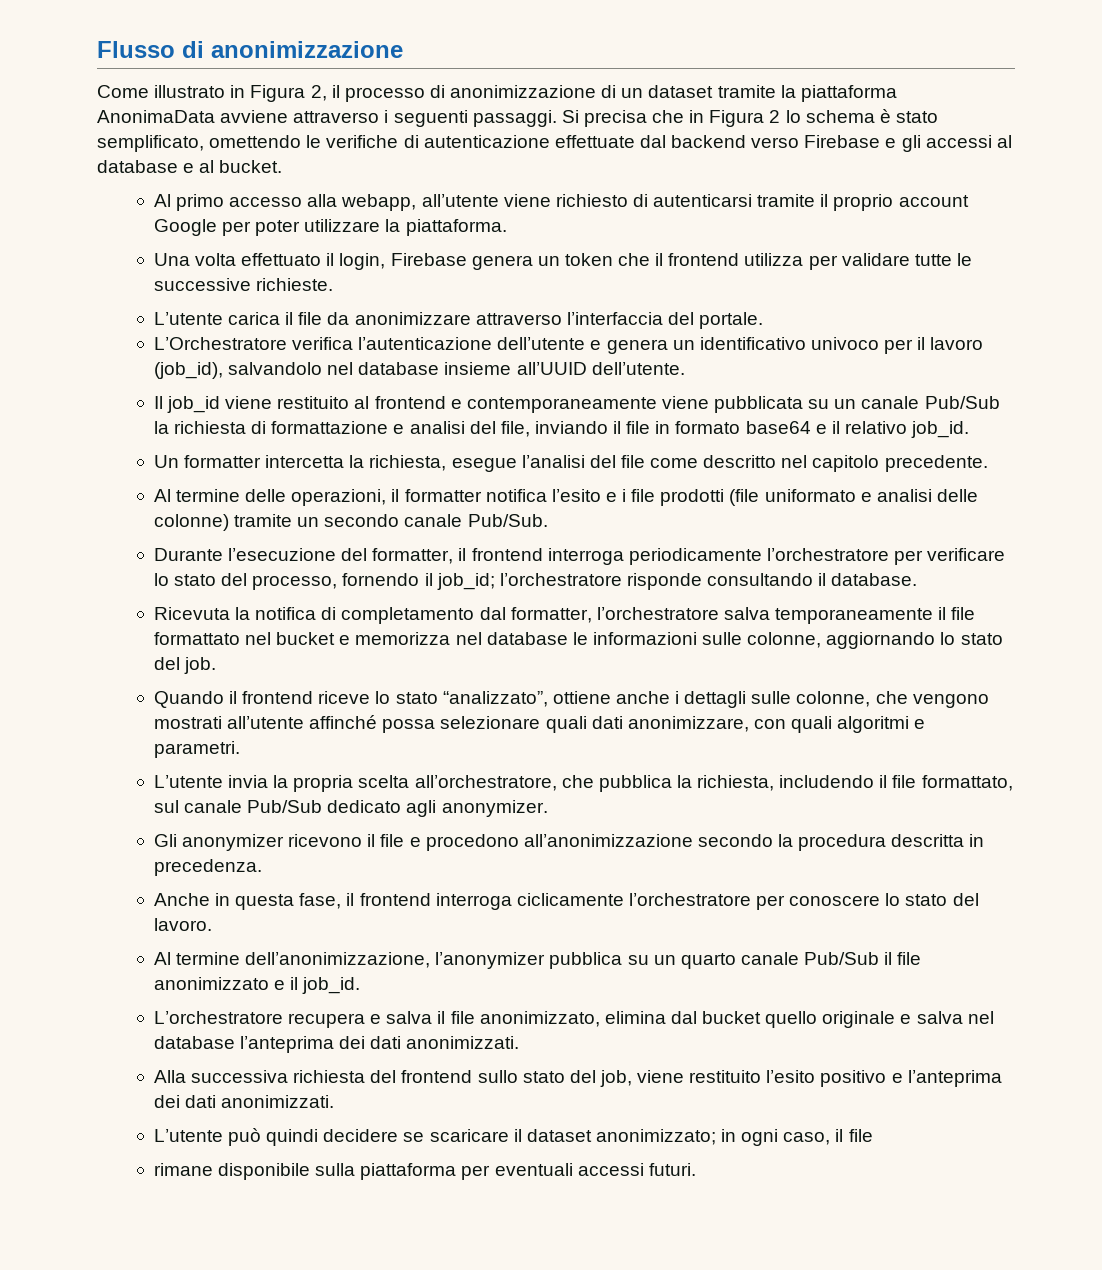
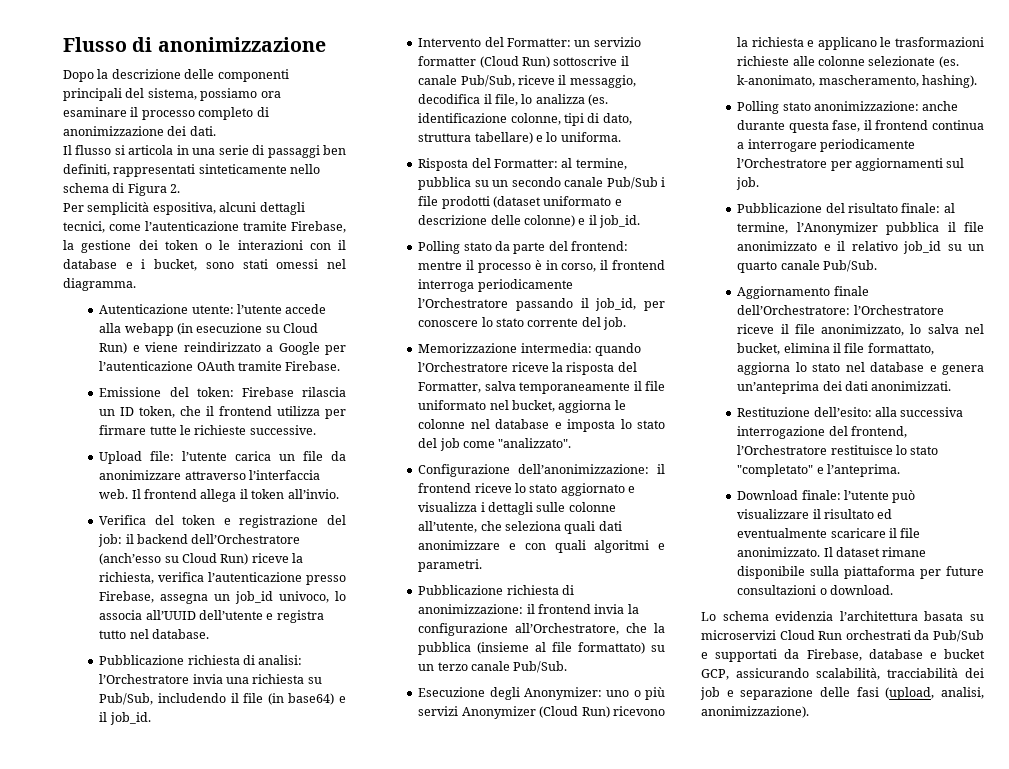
- Come illustrato in Figura 2, il processo di anonimizzazione di un dataset tramite la piattaforma AnonimaData avviene attraverso i seguenti passaggi. Si precisa che in Figura 2 lo schema è stato semplificato, omettendo le verifiche di autenticazione effettuate dal backend verso Firebase e gli accessi al database e al bucket.
- Al primo accesso alla webapp, all’utente viene richiesto di autenticarsi tramite il proprio account Google per poter utilizzare la piattaforma.
- Una volta effettuato il login, Firebase genera un token che il frontend utilizza per validare tutte le successive richieste.
- L’utente carica il file da anonimizzare attraverso l’interfaccia del portale.
- L’Orchestratore verifica l’autenticazione dell’utente e genera un identificativo univoco per il lavoro (job_id), salvandolo nel database insieme all’UUID dell’utente.
- Il job_id viene restituito al frontend e contemporaneamente viene pubblicata su un canale Pub/Sub la richiesta di formattazione e analisi del file, inviando il file in formato base64 e il relativo job_id.
- Un formatter intercetta la richiesta, esegue l’analisi del file come descritto nel capitolo precedente.
- Al termine delle operazioni, il formatter notifica l’esito e i file prodotti (file uniformato e analisi delle colonne) tramite un secondo canale Pub/Sub.
- Durante l’esecuzione del formatter, il frontend interroga periodicamente l’orchestratore per verificare lo stato del processo, fornendo il job_id; l’orchestratore risponde consultando il database.
- Ricevuta la notifica di completamento dal formatter, l’orchestratore salva temporaneamente il file formattato nel bucket e memorizza nel database le informazioni sulle colonne, aggiornando lo stato del job.
- Quando il frontend riceve lo stato “analizzato”, ottiene anche i dettagli sulle colonne, che vengono mostrati all’utente affinché possa selezionare quali dati anonimizzare, con quali algoritmi e parametri.
+ Dopo la descrizione delle componenti principali del sistema, possiamo ora esaminare il processo completo di anonimizzazione dei dati.
+ Il flusso si articola in una serie di passaggi ben definiti, rappresentati sinteticamente nello schema di Figura 2.
+ Per semplicità espositiva, alcuni dettagli tecnici, come l’autenticazione tramite Firebase, la gestione dei token o le interazioni con il database e i bucket, sono stati omessi nel diagramma.
+ Autenticazione utente: l’utente accede alla webapp (in esecuzione su Cloud Run) e viene reindirizzato a Google per l’autenticazione OAuth tramite Firebase.
+ Emissione del token: Firebase rilascia un ID token, che il frontend utilizza per firmare tutte le richieste successive.
+ Upload file: l’utente carica un file da anonimizzare attraverso l’interfaccia web. Il frontend allega il token all’invio.
+ Verifica del token e registrazione del job: il backend dell’Orchestratore (anch’esso su Cloud Run) riceve la richiesta, verifica l’autenticazione presso Firebase, assegna un job_id univoco, lo associa all’UUID dell’utente e registra tutto nel database.
+ Pubblicazione richiesta di analisi: l’Orchestratore invia una richiesta su Pub/Sub, includendo il file (in base64) e il job_id.
+ Intervento del Formatter: un servizio formatter (Cloud Run) sottoscrive il canale Pub/Sub, riceve il messaggio, decodifica il file, lo analizza (es. identificazione colonne, tipi di dato, struttura tabellare) e lo uniforma.
+ Risposta del Formatter: al termine, pubblica su un secondo canale Pub/Sub i file prodotti (dataset uniformato e descrizione delle colonne) e il job_id.
+ Polling stato da parte del frontend: mentre il processo è in corso, il frontend interroga periodicamente l’Orchestratore passando il job_id, per conoscere lo stato corrente del job.
+ Memorizzazione intermedia: quando l’Orchestratore riceve la risposta del Formatter, salva temporaneamente il file uniformato nel bucket, aggiorna le colonne nel database e imposta lo stato del job come "analizzato".
+ Configurazione dell’anonimizzazione: il frontend riceve lo stato aggiornato e visualizza i dettagli sulle colonne all’utente, che seleziona quali dati anonimizzare e con quali algoritmi e parametri.
- L’utente invia la propria scelta all’orchestratore, che pubblica la richiesta, includendo il file formattato, sul canale Pub/Sub dedicato agli anonymizer.
- Gli anonymizer ricevono il file e procedono all’anonimizzazione secondo la procedura descritta in precedenza.
- Anche in questa fase, il frontend interroga ciclicamente l’orchestratore per conoscere lo stato del lavoro.
- Al termine dell’anonimizzazione, l’anonymizer pubblica su un quarto canale Pub/Sub il file anonimizzato e il job_id.
- L’orchestratore recupera e salva il file anonimizzato, elimina dal bucket quello originale e salva nel database l’anteprima dei dati anonimizzati.
- Alla successiva richiesta del frontend sullo stato del job, viene restituito l’esito positivo e l’anteprima dei dati anonimizzati.
- L’utente può quindi decidere se scaricare il dataset anonimizzato; in ogni caso, il file
- rimane disponibile sulla piattaforma per eventuali accessi futuri.
+ Pubblicazione richiesta di anonimizzazione: il frontend invia la configurazione all’Orchestratore, che la pubblica (insieme al file formattato) su un terzo canale Pub/Sub.
+ Esecuzione degli Anonymizer: uno o più servizi Anonymizer (Cloud Run) ricevono la richiesta e applicano le trasformazioni richieste alle colonne selezionate (es. k-anonimato, mascheramento, hashing).
+ Polling stato anonimizzazione: anche durante questa fase, il frontend continua a interrogare periodicamente l’Orchestratore per aggiornamenti sul job.
+ Pubblicazione del risultato finale: al termine, l’Anonymizer pubblica il file anonimizzato e il relativo job_id su un quarto canale Pub/Sub.
+ Aggiornamento finale dell’Orchestratore: l’Orchestratore riceve il file anonimizzato, lo salva nel bucket, elimina il file formattato, aggiorna lo stato nel database e genera un’anteprima dei dati anonimizzati.
+ Restituzione dell’esito: alla successiva interrogazione del frontend, l’Orchestratore restituisce lo stato "completato" e l’anteprima.
+ Download finale: l’utente può visualizzare il risultato ed eventualmente scaricare il file anonimizzato. Il dataset rimane disponibile sulla piattaforma per future consultazioni o download.
+ Lo schema evidenzia l’architettura basata su microservizi Cloud Run orchestrati da Pub/Sub e supportati da Firebase, database e bucket GCP, assicurando scalabilità, tracciabilità dei job e separazione delle fasi (upload, analisi, anonimizzazione).

